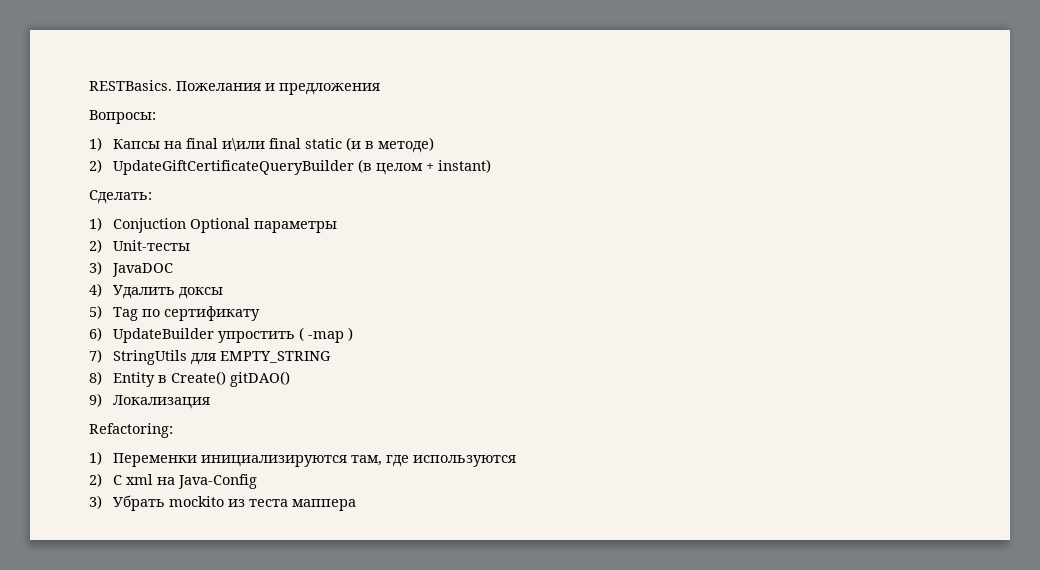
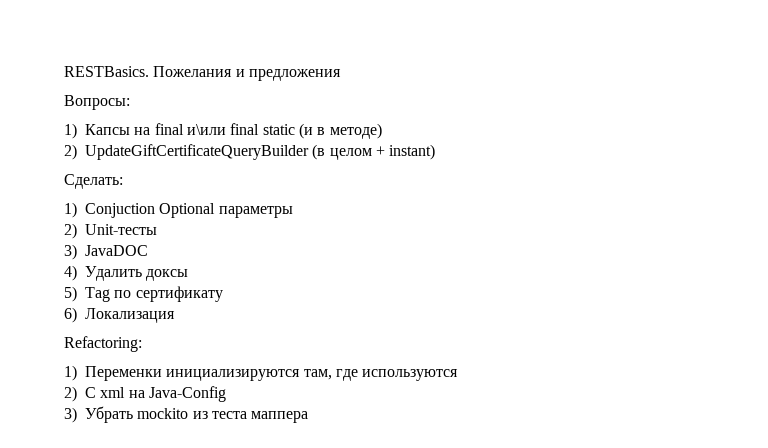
- 6) UpdateBuilder упростить ( -map )
- 7) StringUtils для EMPTY_STRING
- 8) Entity в Create() gitDAO()
- 9) Локализация
+ 6) Локализация

